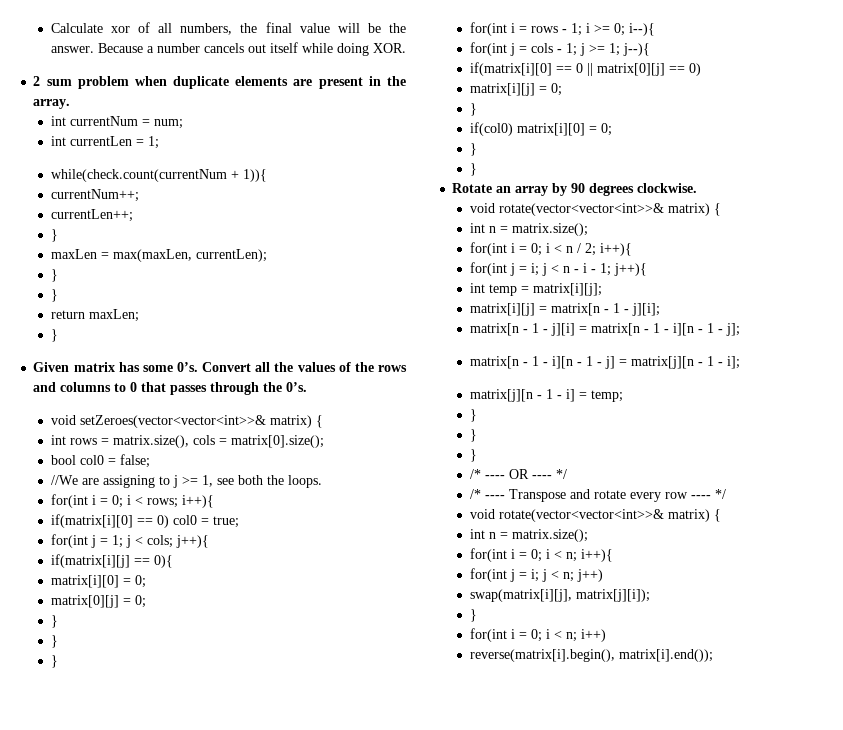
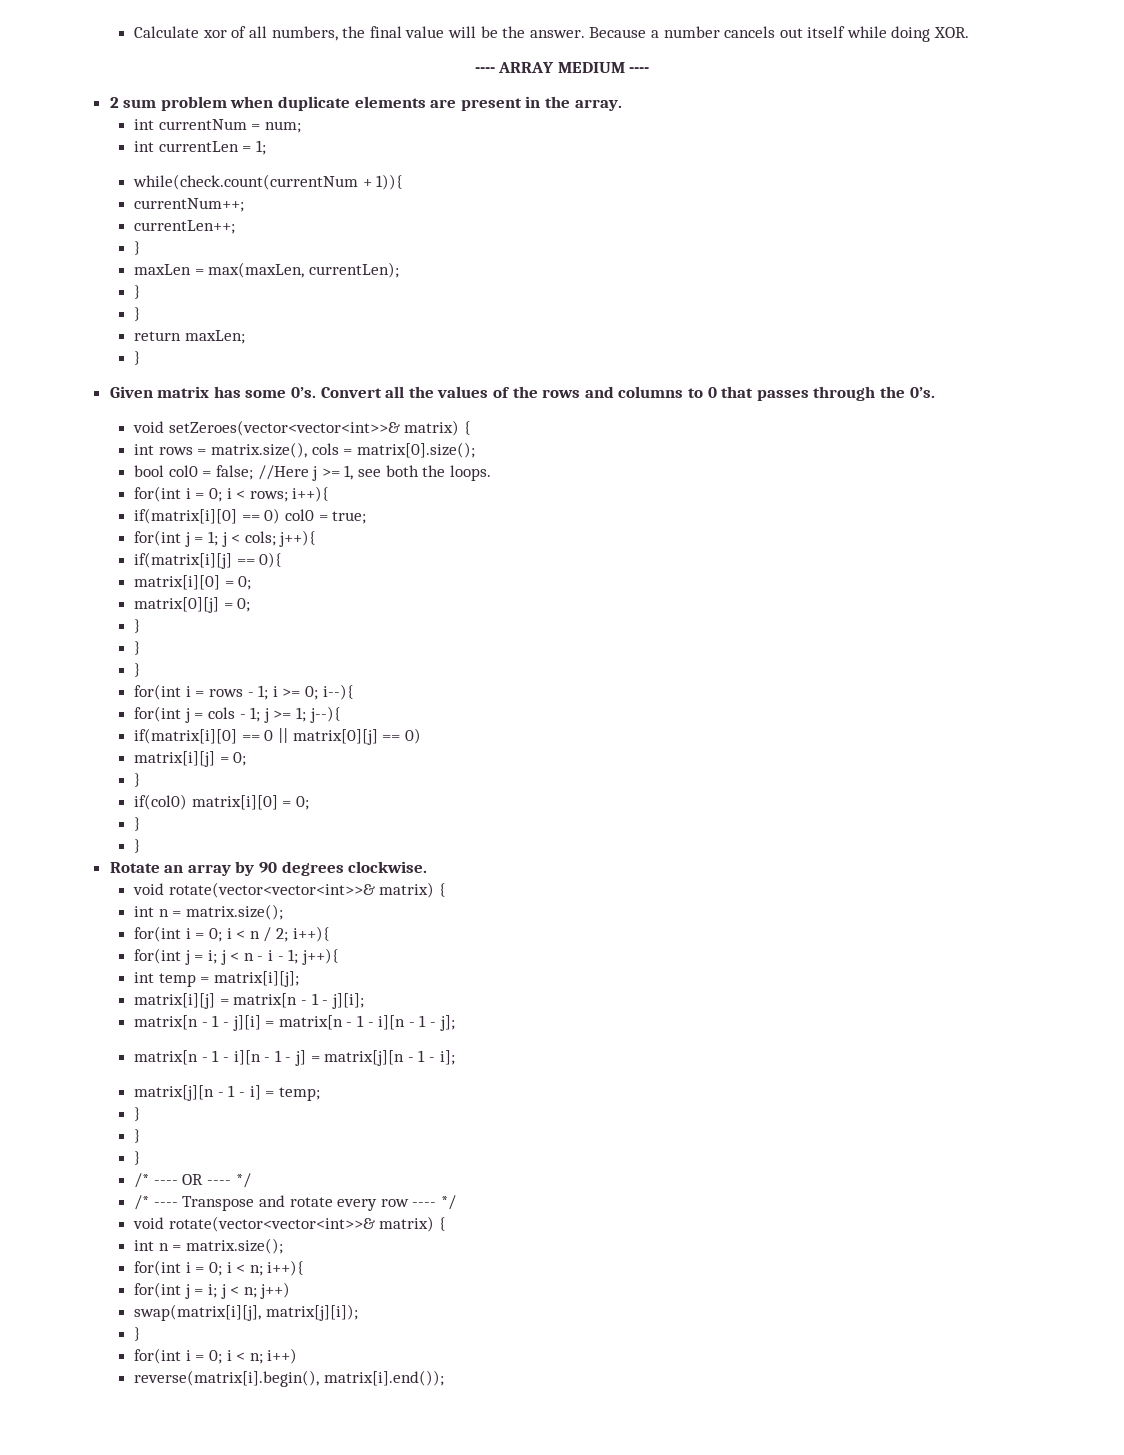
+ ---- ARRAY MEDIUM ----
- bool col0 = false;
- //We are assigning to j >= 1, see both the loops.
+ bool col0 = false; //Here j >= 1, see both the loops.

